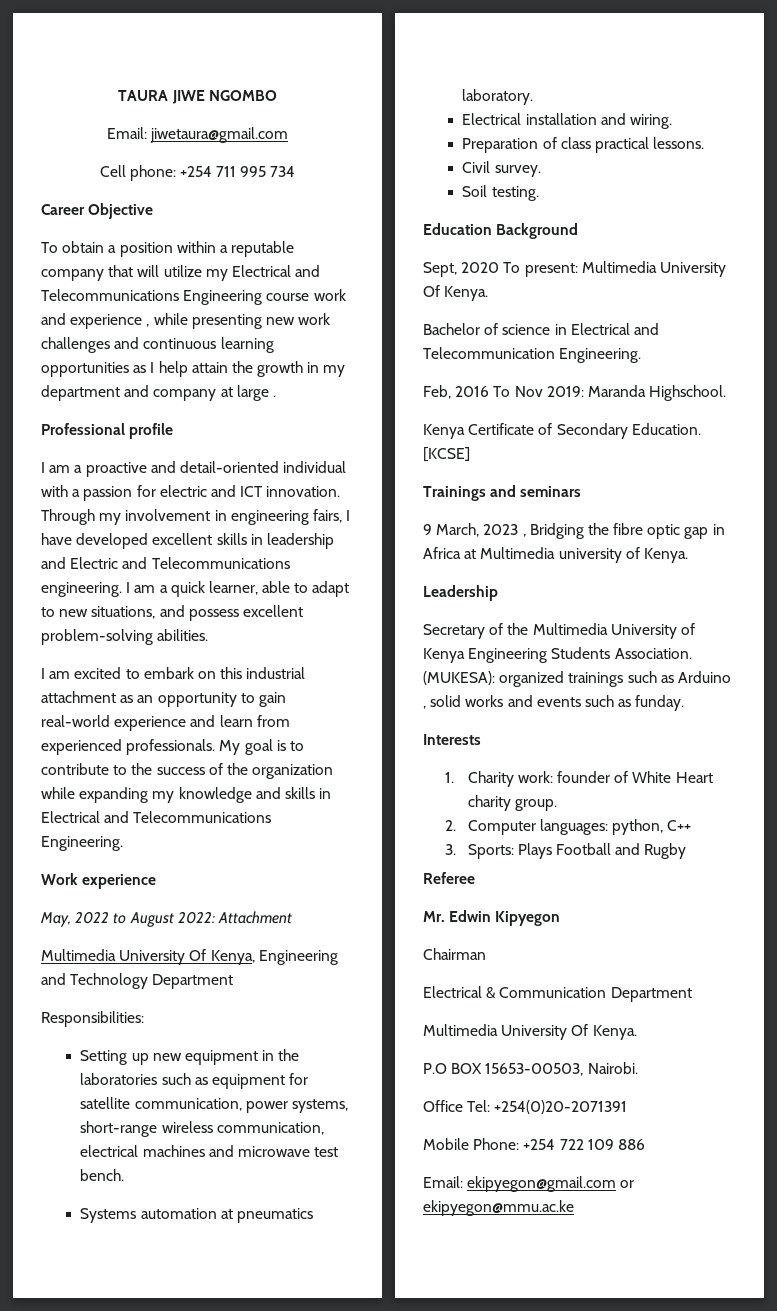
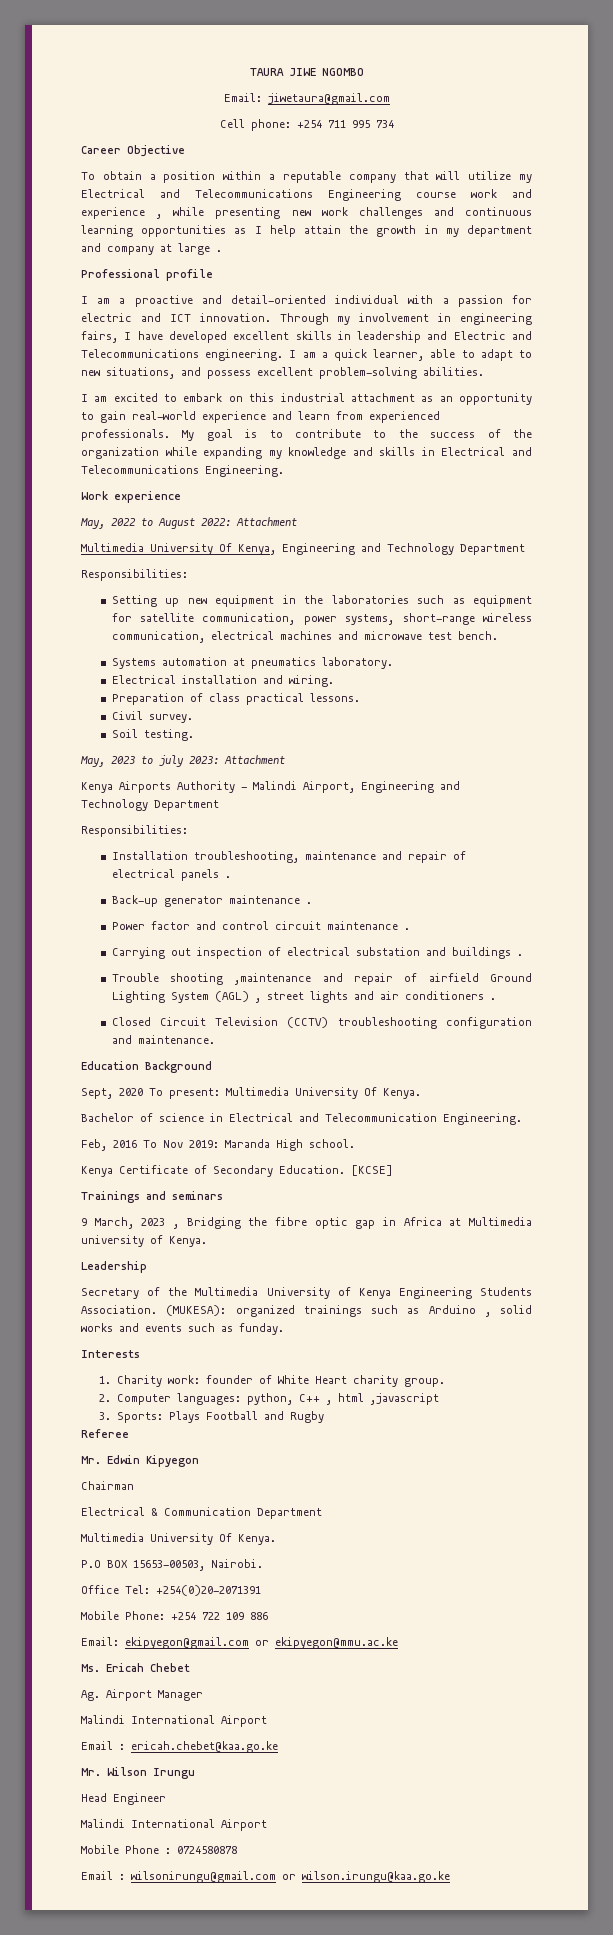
+ May, 2023 to july 2023: Attachment
+ Kenya Airports Authority - Malindi Airport, Engineering and Technology Department
+ Responsibilities:
+ Installation troubleshooting, maintenance and repair of electrical panels .
+ Back-up generator maintenance .
+ Power factor and control circuit maintenance .
+ Carrying out inspection of electrical substation and buildings .
+ Trouble shooting ,maintenance and repair of airfield Ground Lighting System (AGL) , street lights and air conditioners .
+ Closed Circuit Television (CCTV) troubleshooting configuration and maintenance.
- Feb, 2016 To Nov 2019: Maranda Highschool.
+ Feb, 2016 To Nov 2019: Maranda High school.
- 2. Computer languages: python, C++
+ 2. Computer languages: python, C++ , html ,javascript
+ Ms. Ericah Chebet
+ Ag. Airport Manager
+ Malindi International Airport
+ Email : ericah.chebet@kaa.go.ke
+ Mr. Wilson Irungu
+ Head Engineer
+ Malindi International Airport
+ Mobile Phone : 0724580878
+ Email : wilsonirungu@gmail.com or wilson.irungu@kaa.go.ke

